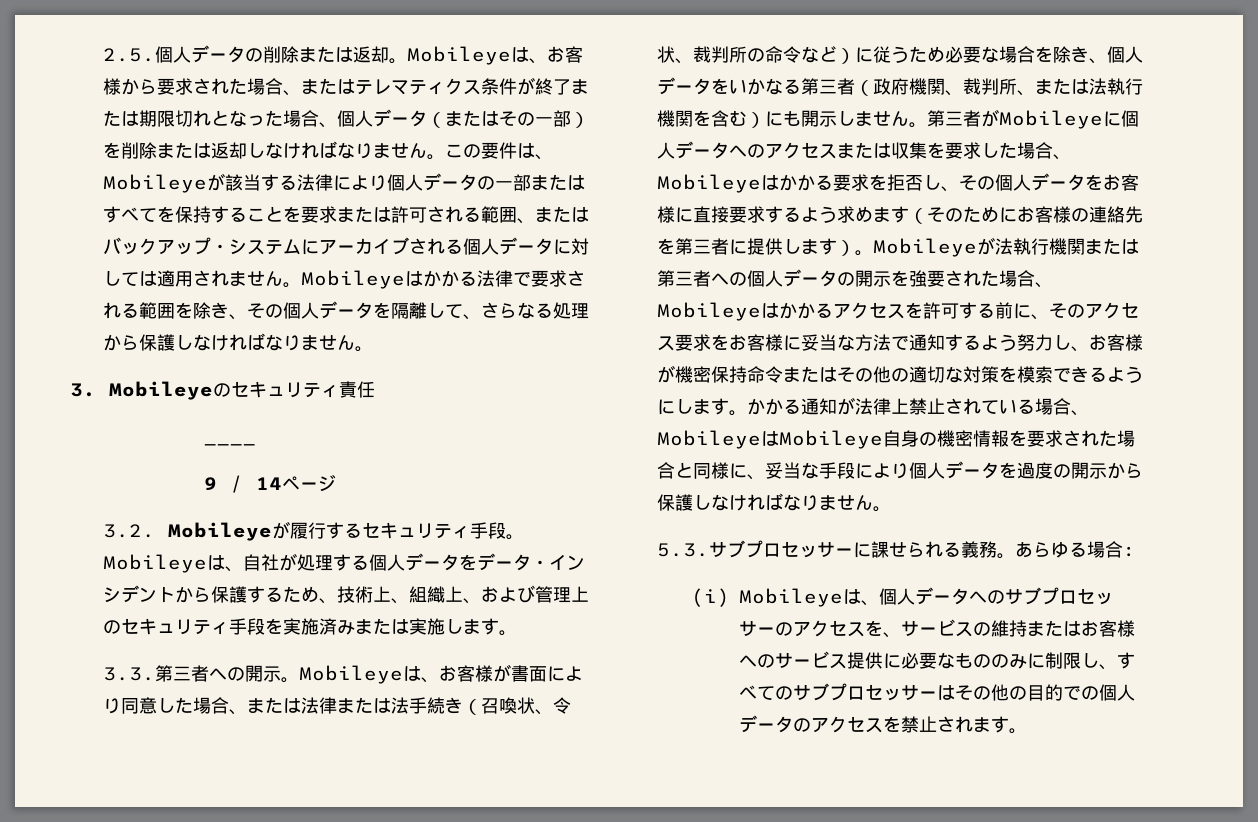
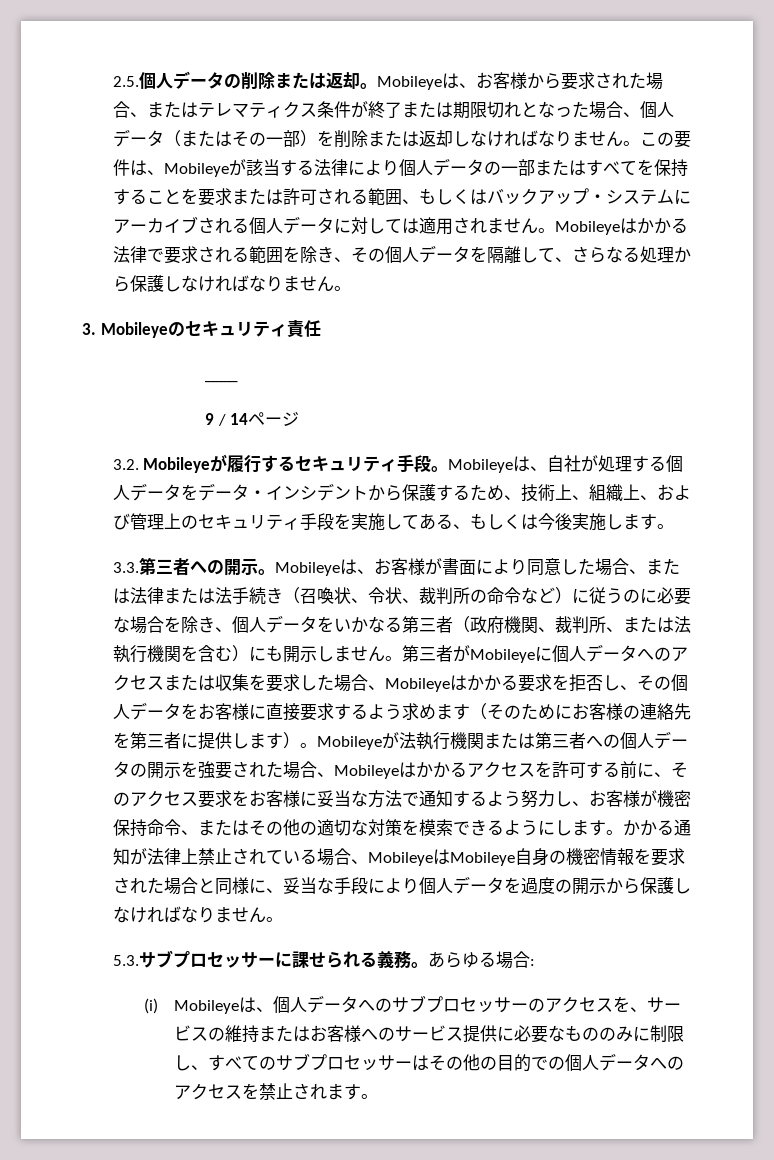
- この要件は、Mobileyeが該当する法律により個人データの一部またはすべてを保持することを要求または許可される範囲、またはバックアップ・システムにアーカイブされる個人データに対しては適用されません。
+ この要件は、Mobileyeが該当する法律により個人データの一部またはすべてを保持することを要求または許可される範囲、もしくはバックアップ・システムにアーカイブされる個人データに対しては適用されません。
- Mobileyeは、自社が処理する個人データをデータ・インシデントから保護するため、技術上、組織上、および管理上のセキュリティ手段を実施済みまたは実施します。
+ Mobileyeは、自社が処理する個人データをデータ・インシデントから保護するため、技術上、組織上、および管理上のセキュリティ手段を実施してある、もしくは今後実施します。
- Mobileyeは、お客様が書面により同意した場合、または法律または法手続き（召喚状、令状、裁判所の命令など）に従うため必要な場合を除き、個人データをいかなる第三者（政府機関、裁判所、または法執行機関を含む）にも開示しません。
+ Mobileyeは、お客様が書面により同意した場合、または法律または法手続き（召喚状、令状、裁判所の命令など）に従うのに必要な場合を除き、個人データをいかなる第三者（政府機関、裁判所、または法執行機関を含む）にも開示しません。
- Mobileyeが法執行機関または第三者への個人データの開示を強要された場合、Mobileyeはかかるアクセスを許可する前に、そのアクセス要求をお客様に妥当な方法で通知するよう努力し、お客様が機密保持命令またはその他の適切な対策を模索できるようにします。
+ Mobileyeが法執行機関または第三者への個人データの開示を強要された場合、Mobileyeはかかるアクセスを許可する前に、そのアクセス要求をお客様に妥当な方法で通知するよう努力し、お客様が機密保持命令、またはその他の適切な対策を模索できるようにします。
- (i) Mobileyeは、個人データへのサブプロセッサーのアクセスを、サービスの維持またはお客様へのサービス提供に必要なもののみに制限し、すべてのサブプロセッサーはその他の目的での個人データのアクセスを禁止されます。
+ (i) Mobileyeは、個人データへのサブプロセッサーのアクセスを、サービスの維持またはお客様へのサービス提供に必要なもののみに制限し、すべてのサブプロセッサーはその他の目的での個人データへのアクセスを禁止されます。

